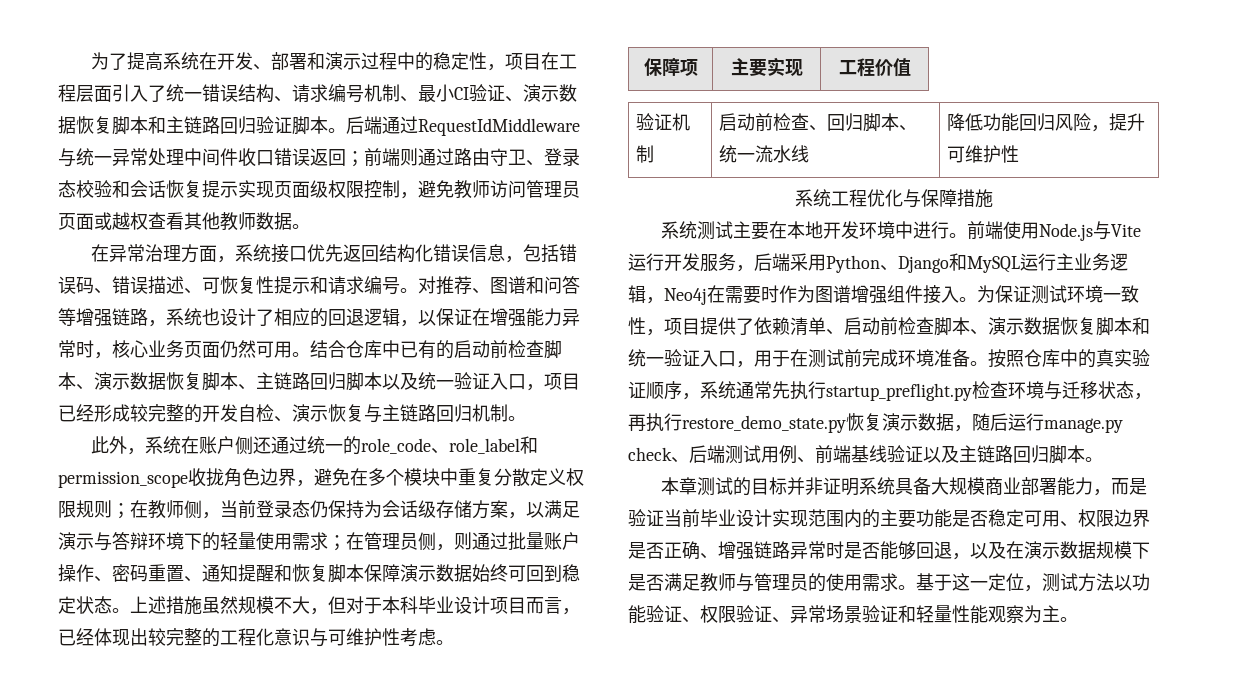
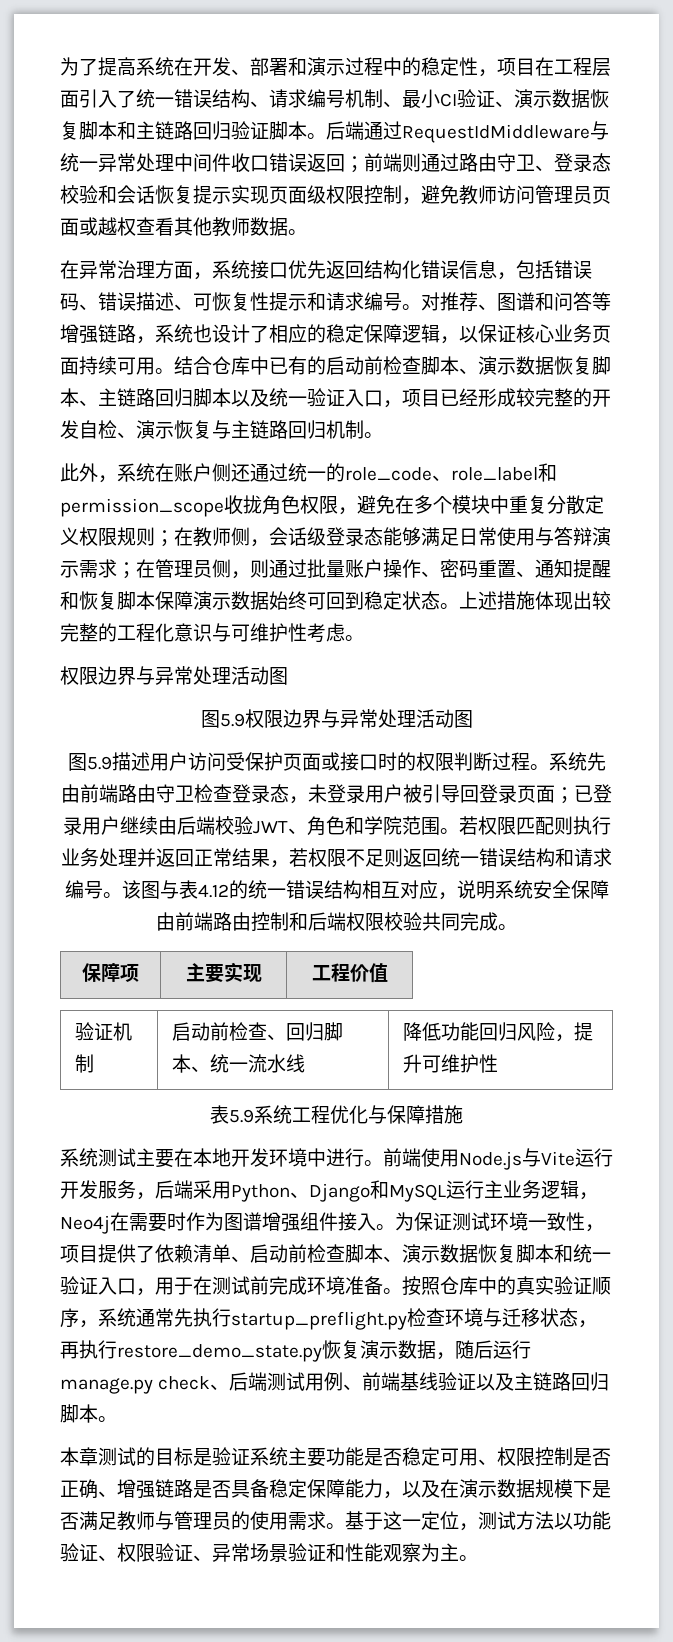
- 对推荐、图谱和问答等增强链路，系统也设计了相应的回退逻辑，以保证在增强能力异常时，核心业务页面仍然可用。
+ 对推荐、图谱和问答等增强链路，系统也设计了相应的稳定保障逻辑，以保证核心业务页面持续可用。
- 此外，系统在账户侧还通过统一的role_code、role_label和permission_scope收拢角色边界，避免在多个模块中重复分散定义权限规则；在教师侧，当前登录态仍保持为会话级存储方案，以满足演示与答辩环境下的轻量使用需求；在管理员侧，则通过批量账户操作、密码重置、通知提醒和恢复脚本保障演示数据始终可回到稳定状态。
+ 此外，系统在账户侧还通过统一的role_code、role_label和permission_scope收拢角色权限，避免在多个模块中重复分散定义权限规则；在教师侧，会话级登录态能够满足日常使用与答辩演示需求；在管理员侧，则通过批量账户操作、密码重置、通知提醒和恢复脚本保障演示数据始终可回到稳定状态。
- 上述措施虽然规模不大，但对于本科毕业设计项目而言，已经体现出较完整的工程化意识与可维护性考虑。
+ 上述措施体现出较完整的工程化意识与可维护性考虑。
+ 权限边界与异常处理活动图
+ 图5.9权限边界与异常处理活动图
+ 图5.9描述用户访问受保护页面或接口时的权限判断过程。系统先由前端路由守卫检查登录态，未登录用户被引导回登录页面；已登录用户继续由后端校验JWT、角色和学院范围。若权限匹配则执行业务处理并返回正常结果，若权限不足则返回统一错误结构和请求编号。该图与表4.12的统一错误结构相互对应，说明系统安全保障由前端路由控制和后端权限校验共同完成。
- 系统工程优化与保障措施
+ 表5.9系统工程优化与保障措施
- 本章测试的目标并非证明系统具备大规模商业部署能力，而是验证当前毕业设计实现范围内的主要功能是否稳定可用、权限边界是否正确、增强链路异常时是否能够回退，以及在演示数据规模下是否满足教师与管理员的使用需求。
+ 本章测试的目标是验证系统主要功能是否稳定可用、权限控制是否正确、增强链路是否具备稳定保障能力，以及在演示数据规模下是否满足教师与管理员的使用需求。
- 基于这一定位，测试方法以功能验证、权限验证、异常场景验证和轻量性能观察为主。
+ 基于这一定位，测试方法以功能验证、权限验证、异常场景验证和性能观察为主。

